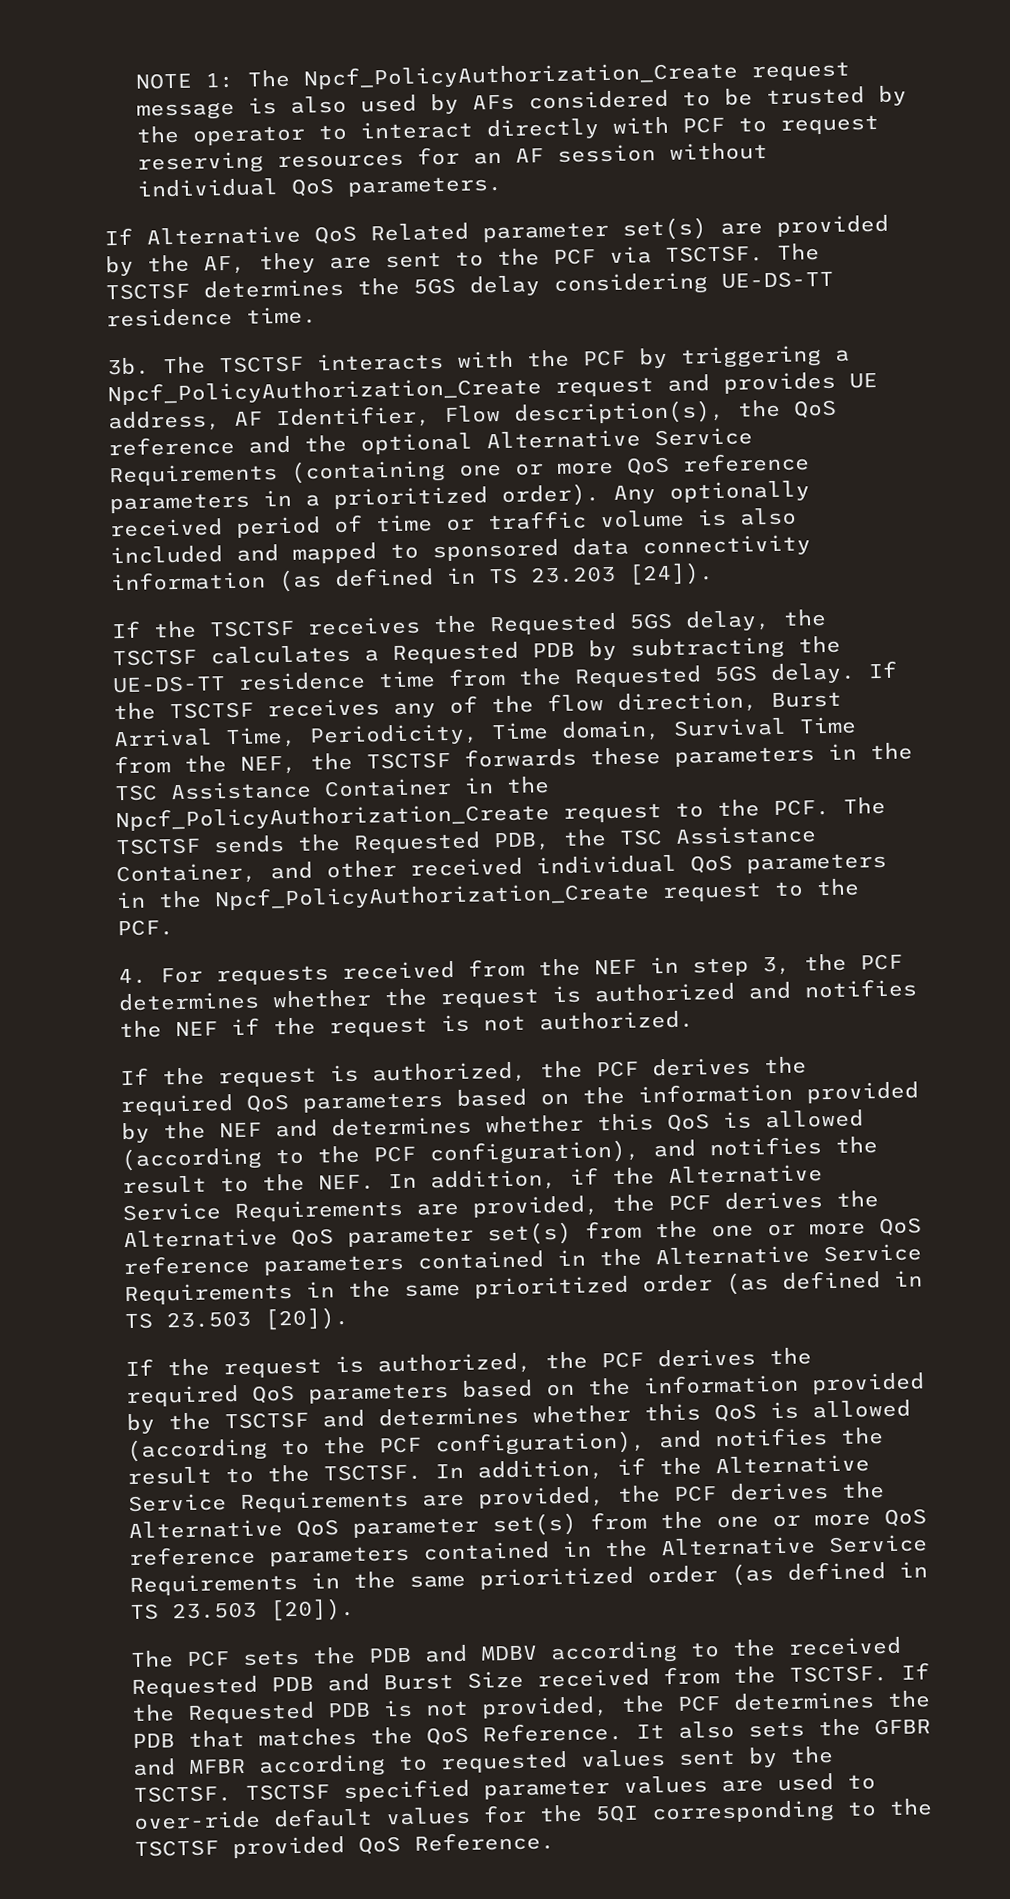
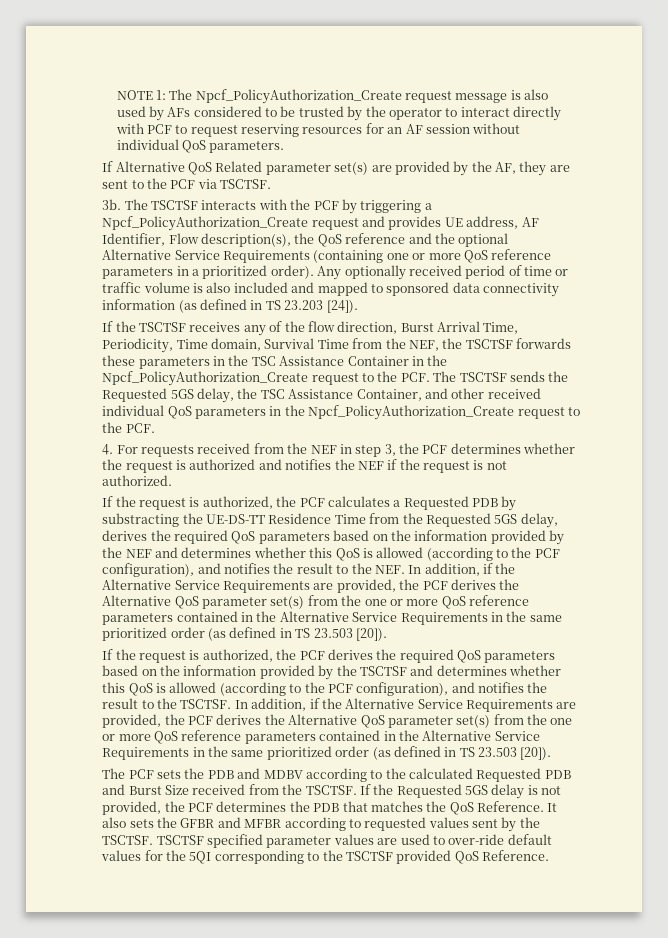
- The TSCTSF determines the 5GS delay considering UE-DS-TT residence time.
- If the TSCTSF receives the Requested 5GS delay, the TSCTSF calculates a Requested PDB by subtracting the UE-DS-TT residence time from the Requested 5GS delay. If the TSCTSF receives any of the flow direction, Burst Arrival Time, Periodicity, Time domain, Survival Time from the NEF, the TSCTSF forwards these parameters in the TSC Assistance Container in the Npcf_PolicyAuthorization_Create request to the PCF. The TSCTSF sends the Requested PDB, the TSC Assistance Container, and other received individual QoS parameters in the Npcf_PolicyAuthorization_Create request to the PCF.
+ If the TSCTSF receives any of the flow direction, Burst Arrival Time, Periodicity, Time domain, Survival Time from the NEF, the TSCTSF forwards these parameters in the TSC Assistance Container in the Npcf_PolicyAuthorization_Create request to the PCF. The TSCTSF sends the Requested 5GS delay, the TSC Assistance Container, and other received individual QoS parameters in the Npcf_PolicyAuthorization_Create request to the PCF.
- If the request is authorized, the PCF derives the required QoS parameters based on the information provided by the NEF and determines whether this QoS is allowed (according to the PCF configuration), and notifies the result to the NEF. In addition, if the Alternative Service Requirements are provided, the PCF derives the Alternative QoS parameter set(s) from the one or more QoS reference parameters contained in the Alternative Service Requirements in the same prioritized order (as defined in TS 23.503 [20]).
+ If the request is authorized, the PCF calculates a Requested PDB by substracting the UE-DS-TT Residence Time from the Requested 5GS delay, derives the required QoS parameters based on the information provided by the NEF and determines whether this QoS is allowed (according to the PCF configuration), and notifies the result to the NEF. In addition, if the Alternative Service Requirements are provided, the PCF derives the Alternative QoS parameter set(s) from the one or more QoS reference parameters contained in the Alternative Service Requirements in the same prioritized order (as defined in TS 23.503 [20]).
- The PCF sets the PDB and MDBV according to the received Requested PDB and Burst Size received from the TSCTSF.
+ The PCF sets the PDB and MDBV according to the calculated Requested PDB and Burst Size received from the TSCTSF.
- If the Requested PDB is not provided, the PCF determines the PDB that matches the QoS Reference.
+ If the Requested 5GS delay is not provided, the PCF determines the PDB that matches the QoS Reference.

